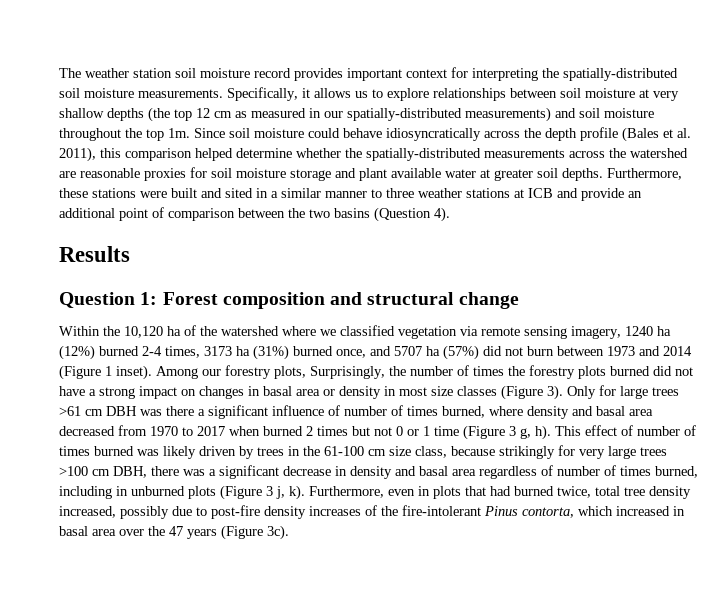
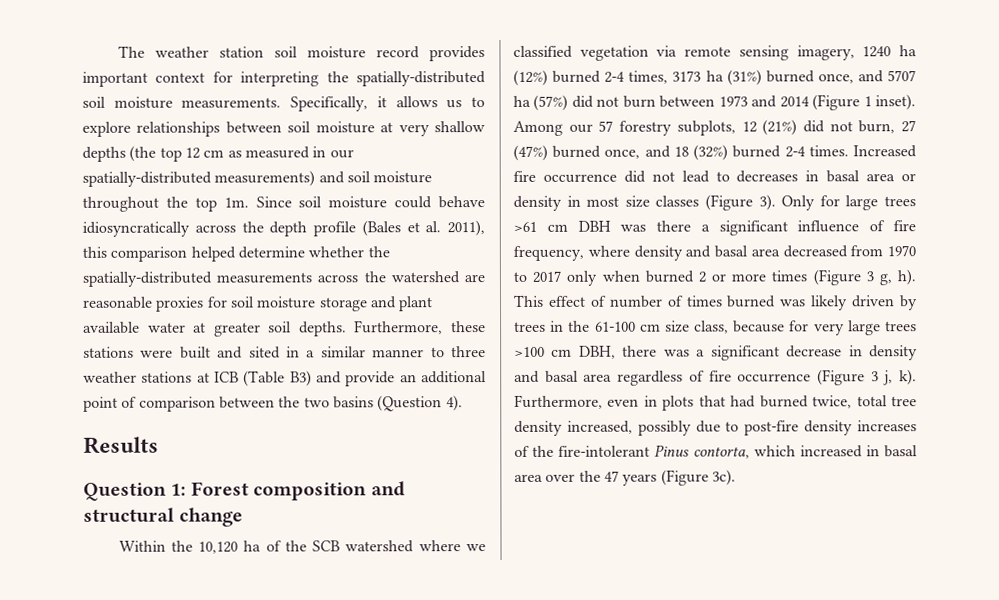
- Furthermore, these stations were built and sited in a similar manner to three weather stations at ICB and provide an additional point of comparison between the two basins (Question 4).
+ Furthermore, these stations were built and sited in a similar manner to three weather stations at ICB (Table B3) and provide an additional point of comparison between the two basins (Question 4).
- Within the 10,120 ha of the watershed where we classified vegetation via remote sensing imagery, 1240 ha (12%) burned 2-4 times, 3173 ha (31%) burned once, and 5707 ha (57%) did not burn between 1973 and 2014 (Figure 1 inset).
+ Within the 10,120 ha of the SCB watershed where we classified vegetation via remote sensing imagery, 1240 ha (12%) burned 2-4 times, 3173 ha (31%) burned once, and 5707 ha (57%) did not burn between 1973 and 2014 (Figure 1 inset).
- Among our forestry plots, Surprisingly, the number of times the forestry plots burned did not have a strong impact on changes in basal area or density in most size classes (Figure 3).
+ Among our 57 forestry subplots, 12 (21%) did not burn, 27 (47%) burned once, and 18 (32%) burned 2-4 times. Increased fire occurrence did not lead to decreases in basal area or density in most size classes (Figure 3).
- Only for large trees >61 cm DBH was there a significant influence of number of times burned, where density and basal area decreased from 1970 to 2017 when burned 2 times but not 0 or 1 time (Figure 3 g, h).
+ Only for large trees >61 cm DBH was there a significant influence of fire frequency, where density and basal area decreased from 1970 to 2017 only when burned 2 or more times (Figure 3 g, h).
- This effect of number of times burned was likely driven by trees in the 61-100 cm size class, because strikingly for very large trees >100 cm DBH, there was a significant decrease in density and basal area regardless of number of times burned, including in unburned plots (Figure 3 j, k).
+ This effect of number of times burned was likely driven by trees in the 61-100 cm size class, because for very large trees >100 cm DBH, there was a significant decrease in density and basal area regardless of fire occurrence (Figure 3 j, k).

